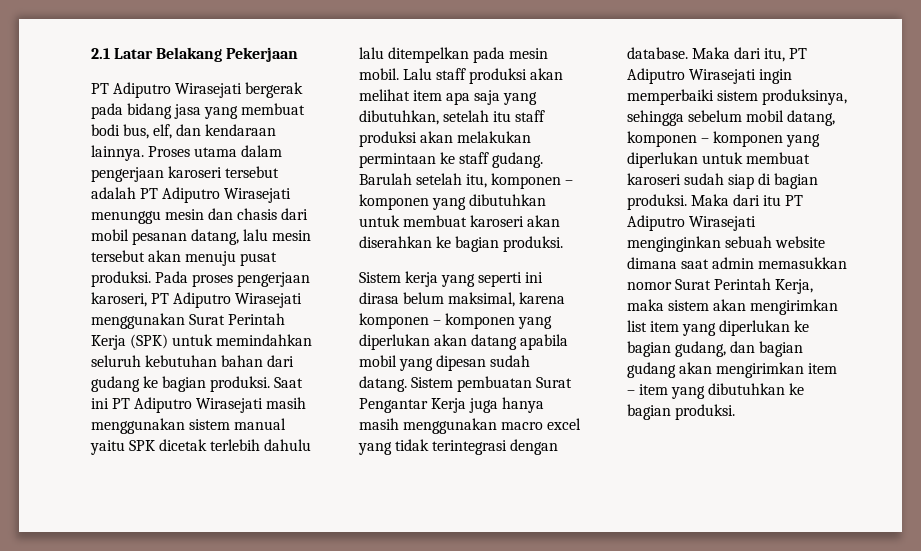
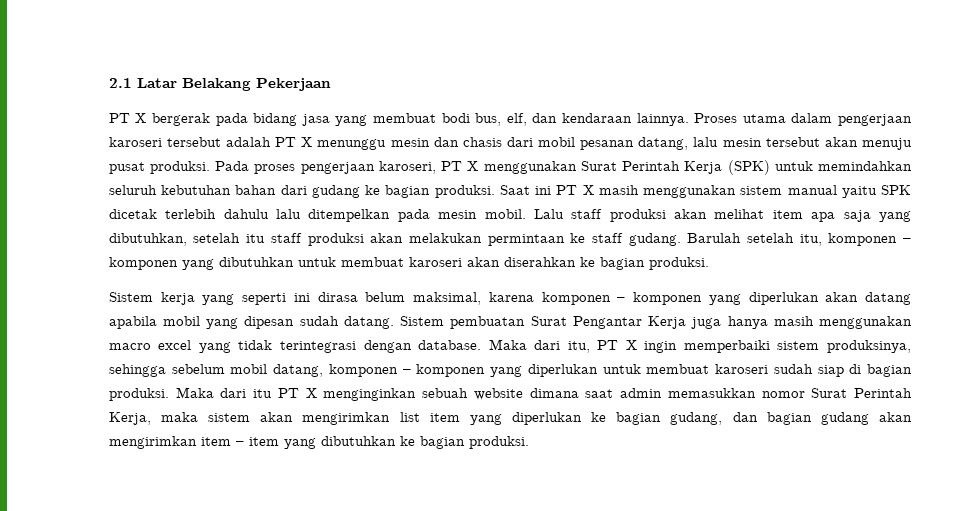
- PT Adiputro Wirasejati bergerak pada bidang jasa yang membuat bodi bus, elf, dan kendaraan lainnya.
+ PT X bergerak pada bidang jasa yang membuat bodi bus, elf, dan kendaraan lainnya.
- Proses utama dalam pengerjaan karoseri tersebut adalah PT Adiputro Wirasejati menunggu mesin dan chasis dari mobil pesanan datang, lalu mesin tersebut akan menuju pusat produksi.
+ Proses utama dalam pengerjaan karoseri tersebut adalah PT X menunggu mesin dan chasis dari mobil pesanan datang, lalu mesin tersebut akan menuju pusat produksi.
- Pada proses pengerjaan karoseri, PT Adiputro Wirasejati menggunakan Surat Perintah Kerja (SPK) untuk memindahkan seluruh kebutuhan bahan dari gudang ke bagian produksi.
+ Pada proses pengerjaan karoseri, PT X menggunakan Surat Perintah Kerja (SPK) untuk memindahkan seluruh kebutuhan bahan dari gudang ke bagian produksi.
- Saat ini PT Adiputro Wirasejati masih menggunakan sistem manual yaitu SPK dicetak terlebih dahulu lalu ditempelkan pada mesin mobil.
+ Saat ini PT X masih menggunakan sistem manual yaitu SPK dicetak terlebih dahulu lalu ditempelkan pada mesin mobil.
- Maka dari itu, PT Adiputro Wirasejati ingin memperbaiki sistem produksinya, sehingga sebelum mobil datang, komponen – komponen yang diperlukan untuk membuat karoseri sudah siap di bagian produksi.
+ Maka dari itu, PT X ingin memperbaiki sistem produksinya, sehingga sebelum mobil datang, komponen – komponen yang diperlukan untuk membuat karoseri sudah siap di bagian produksi.
- Maka dari itu PT Adiputro Wirasejati menginginkan sebuah website dimana saat admin memasukkan nomor Surat Perintah Kerja, maka sistem akan mengirimkan list item yang diperlukan ke bagian gudang, dan bagian gudang akan mengirimkan item – item yang dibutuhkan ke bagian produksi.
+ Maka dari itu PT X menginginkan sebuah website dimana saat admin memasukkan nomor Surat Perintah Kerja, maka sistem akan mengirimkan list item yang diperlukan ke bagian gudang, dan bagian gudang akan mengirimkan item – item yang dibutuhkan ke bagian produksi.

